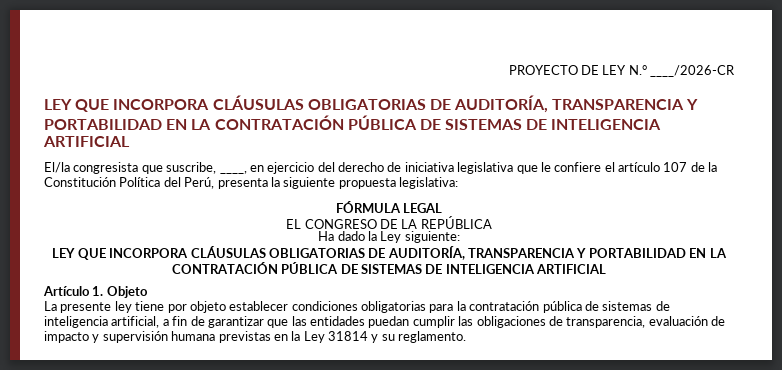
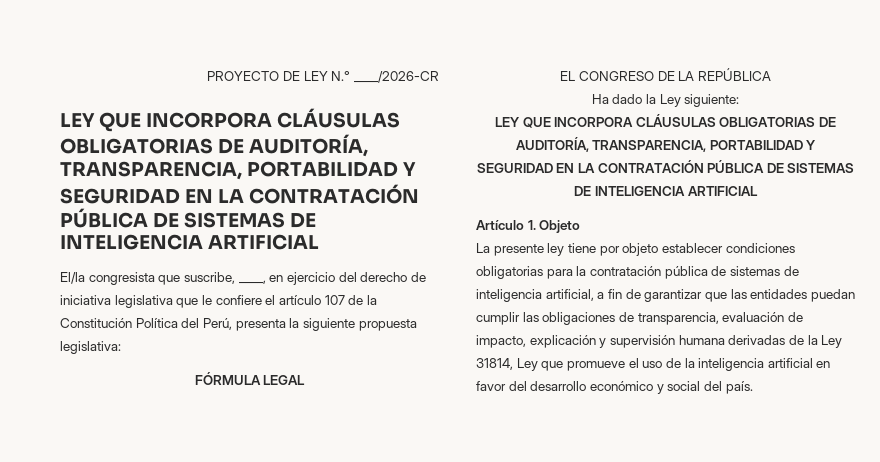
  PROYECTO DE LEY N.° ____/2026-CR
- LEY QUE INCORPORA CLÁUSULAS OBLIGATORIAS DE AUDITORÍA, TRANSPARENCIA Y PORTABILIDAD EN LA CONTRATACIÓN PÚBLICA DE SISTEMAS DE INTELIGENCIA ARTIFICIAL
+ LEY QUE INCORPORA CLÁUSULAS OBLIGATORIAS DE AUDITORÍA, TRANSPARENCIA, PORTABILIDAD Y SEGURIDAD EN LA CONTRATACIÓN PÚBLICA DE SISTEMAS DE INTELIGENCIA ARTIFICIAL
  Ha dado la Ley siguiente:
- LEY QUE INCORPORA CLÁUSULAS OBLIGATORIAS DE AUDITORÍA, TRANSPARENCIA Y PORTABILIDAD EN LA CONTRATACIÓN PÚBLICA DE SISTEMAS DE INTELIGENCIA ARTIFICIAL
+ LEY QUE INCORPORA CLÁUSULAS OBLIGATORIAS DE AUDITORÍA, TRANSPARENCIA, PORTABILIDAD Y SEGURIDAD EN LA CONTRATACIÓN PÚBLICA DE SISTEMAS DE INTELIGENCIA ARTIFICIAL
- La presente ley tiene por objeto establecer condiciones obligatorias para la contratación pública de sistemas de inteligencia artificial, a fin de garantizar que las entidades puedan cumplir las obligaciones de transparencia, evaluación de impacto y supervisión humana previstas en la Ley 31814 y su reglamento.
+ La presente ley tiene por objeto establecer condiciones obligatorias para la contratación pública de sistemas de inteligencia artificial, a fin de garantizar que las entidades puedan cumplir las obligaciones de transparencia, evaluación de impacto, explicación y supervisión humana derivadas de la Ley 31814, Ley que promueve el uso de la inteligencia artificial en favor del desarrollo económico y social del país.

